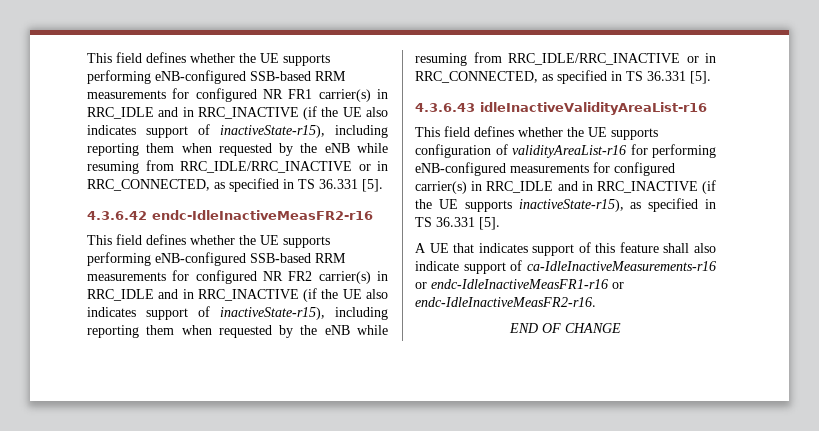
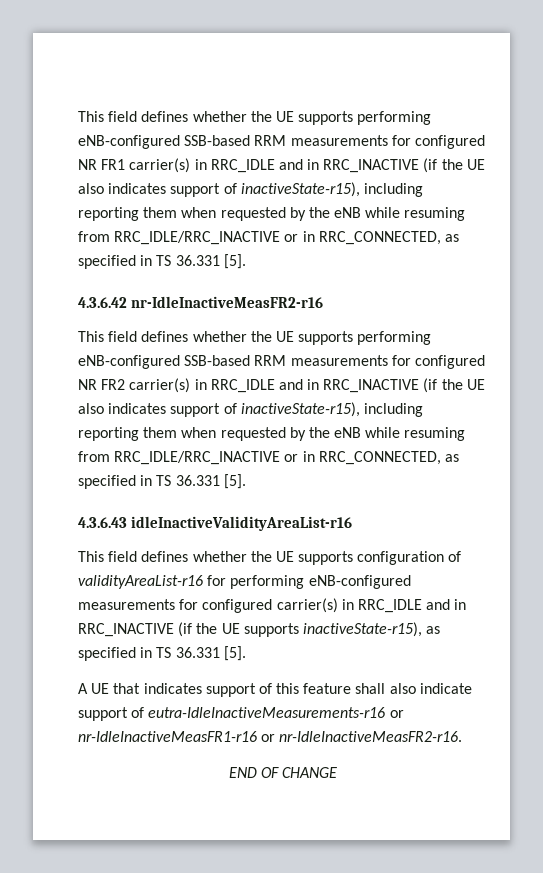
- 4.3.6.42 endc-IdleInactiveMeasFR2-r16
+ 4.3.6.42 nr-IdleInactiveMeasFR2-r16
- A UE that indicates support of this feature shall also indicate support of ca-IdleInactiveMeasurements-r16 or endc-IdleInactiveMeasFR1-r16 or endc-IdleInactiveMeasFR2-r16.
+ A UE that indicates support of this feature shall also indicate support of eutra-IdleInactiveMeasurements-r16 or nr-IdleInactiveMeasFR1-r16 or nr-IdleInactiveMeasFR2-r16.

